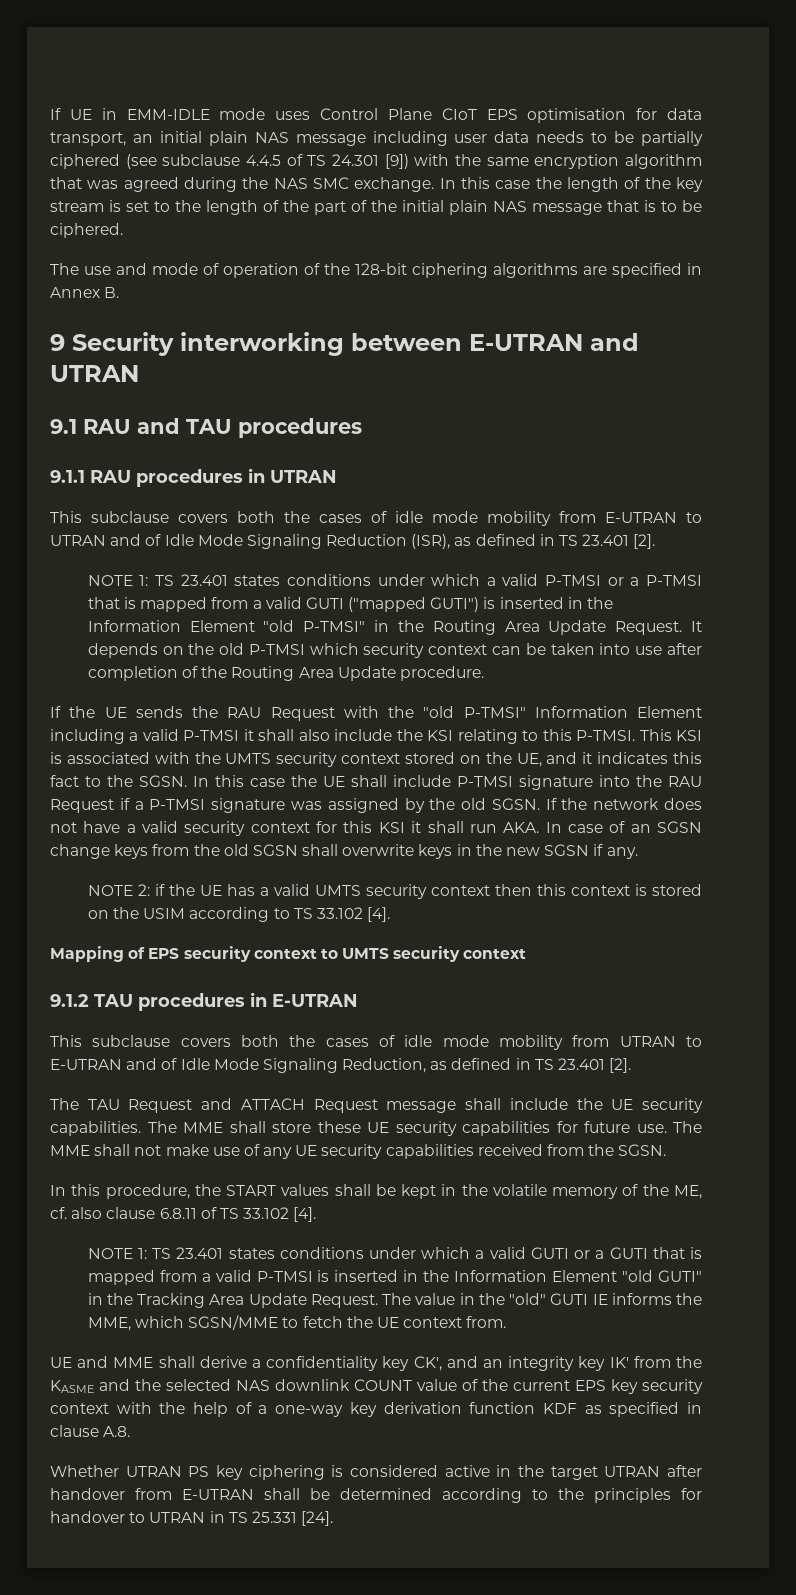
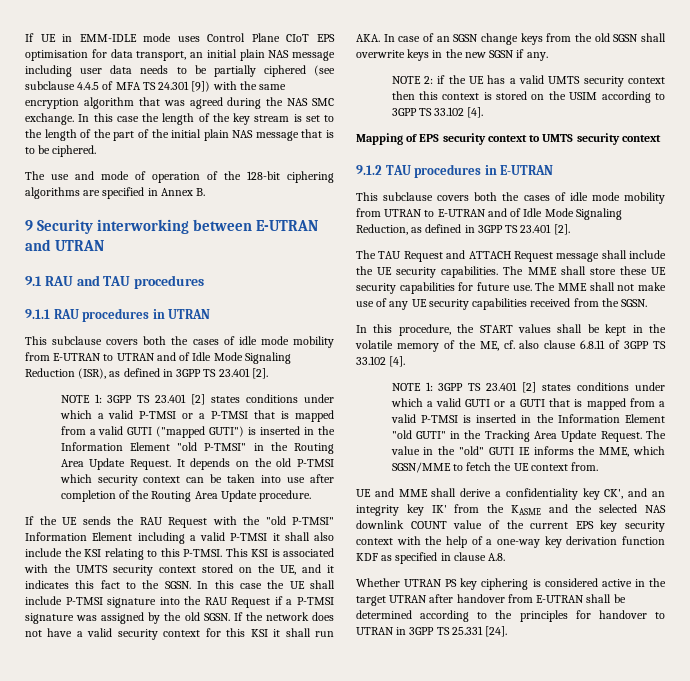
- If UE in EMM-IDLE mode uses Control Plane CIoT EPS optimisation for data transport, an initial plain NAS message including user data needs to be partially ciphered (see subclause 4.4.5 of TS 24.301 [9]) with the same encryption algorithm that was agreed during the NAS SMC exchange.
+ If UE in EMM-IDLE mode uses Control Plane CIoT EPS optimisation for data transport, an initial plain NAS message including user data needs to be partially ciphered (see subclause 4.4.5 of MFA TS 24.301 [9]) with the same encryption algorithm that was agreed during the NAS SMC exchange.
- This subclause covers both the cases of idle mode mobility from E-UTRAN to UTRAN and of Idle Mode Signaling Reduction (ISR), as defined in TS 23.401 [2].
+ This subclause covers both the cases of idle mode mobility from E-UTRAN to UTRAN and of Idle Mode Signaling Reduction (ISR), as defined in 3GPP TS 23.401 [2].
- NOTE 1: TS 23.401 states conditions under which a valid P-TMSI or a P-TMSI that is mapped from a valid GUTI ("mapped GUTI") is inserted in the Information Element "old P-TMSI" in the Routing Area Update Request.
+ NOTE 1: 3GPP TS 23.401 [2] states conditions under which a valid P-TMSI or a P-TMSI that is mapped from a valid GUTI ("mapped GUTI") is inserted in the Information Element "old P-TMSI" in the Routing Area Update Request.
- NOTE 2: if the UE has a valid UMTS security context then this context is stored on the USIM according to TS 33.102 [4].
+ NOTE 2: if the UE has a valid UMTS security context then this context is stored on the USIM according to 3GPP TS 33.102 [4].
- This subclause covers both the cases of idle mode mobility from UTRAN to E-UTRAN and of Idle Mode Signaling Reduction, as defined in TS 23.401 [2].
+ This subclause covers both the cases of idle mode mobility from UTRAN to E-UTRAN and of Idle Mode Signaling Reduction, as defined in 3GPP TS 23.401 [2].
- In this procedure, the START values shall be kept in the volatile memory of the ME, cf. also clause 6.8.11 of TS 33.102 [4].
+ In this procedure, the START values shall be kept in the volatile memory of the ME, cf. also clause 6.8.11 of 3GPP TS 33.102 [4].
- NOTE 1: TS 23.401 states conditions under which a valid GUTI or a GUTI that is mapped from a valid P-TMSI is inserted in the Information Element "old GUTI" in the Tracking Area Update Request.
+ NOTE 1: 3GPP TS 23.401 [2] states conditions under which a valid GUTI or a GUTI that is mapped from a valid P-TMSI is inserted in the Information Element "old GUTI" in the Tracking Area Update Request.
- Whether UTRAN PS key ciphering is considered active in the target UTRAN after handover from E-UTRAN shall be determined according to the principles for handover to UTRAN in TS 25.331 [24].
+ Whether UTRAN PS key ciphering is considered active in the target UTRAN after handover from E-UTRAN shall be determined according to the principles for handover to UTRAN in 3GPP TS 25.331 [24].

